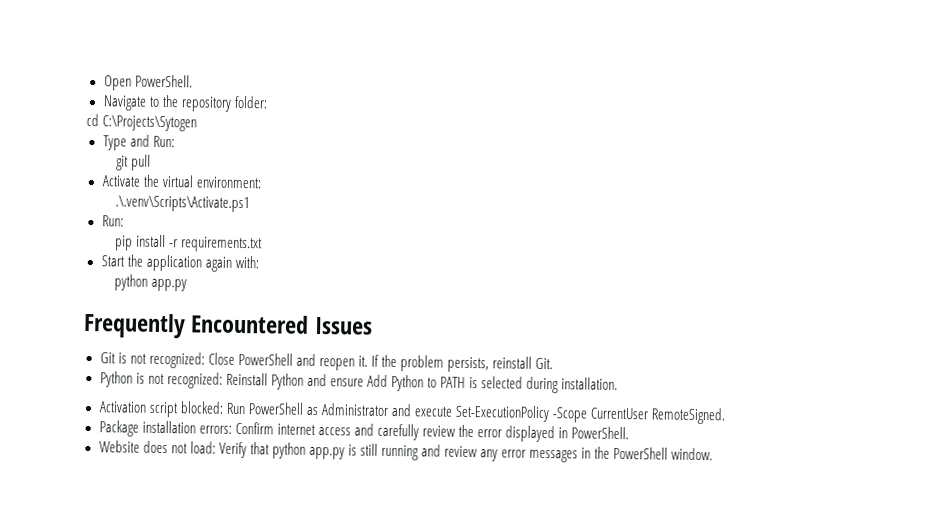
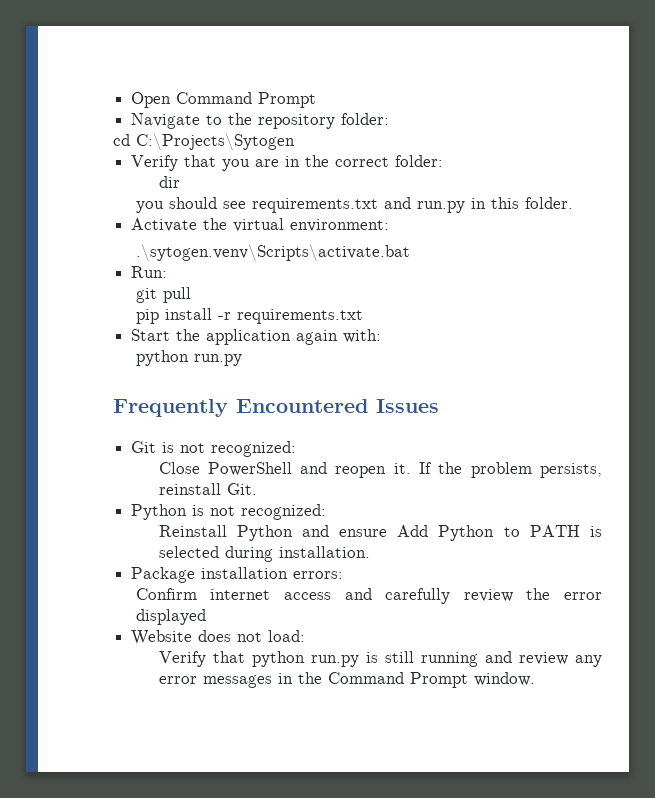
- Open PowerShell.
+ Open Command Prompt
- Type and Run:
- git pull
+ Verify that you are in the correct folder:
+ dir
+ you should see requirements.txt and run.py in this folder.
- .\.venv\Scripts\Activate.ps1
+ .\sytogen.venv\Scripts\activate.bat
  Run:
+ git pull
  Start the application again with:
- python app.py
+ python run.py
- Git is not recognized: Close PowerShell and reopen it.
+ Git is not recognized:
+ Close PowerShell and reopen it.
- Python is not recognized: Reinstall Python and ensure Add Python to PATH is selected during installation.
+ Python is not recognized:
+ Reinstall Python and ensure Add Python to PATH is selected during installation.
- Activation script blocked: Run PowerShell as Administrator and execute Set-ExecutionPolicy -Scope CurrentUser RemoteSigned.
- Package installation errors: Confirm internet access and carefully review the error displayed in PowerShell.
+ Package installation errors:
+ Confirm internet access and carefully review the error displayed
- Website does not load: Verify that python app.py is still running and review any error messages in the PowerShell window.
+ Website does not load:
+ Verify that python run.py is still running and review any error messages in the Command Prompt window.

